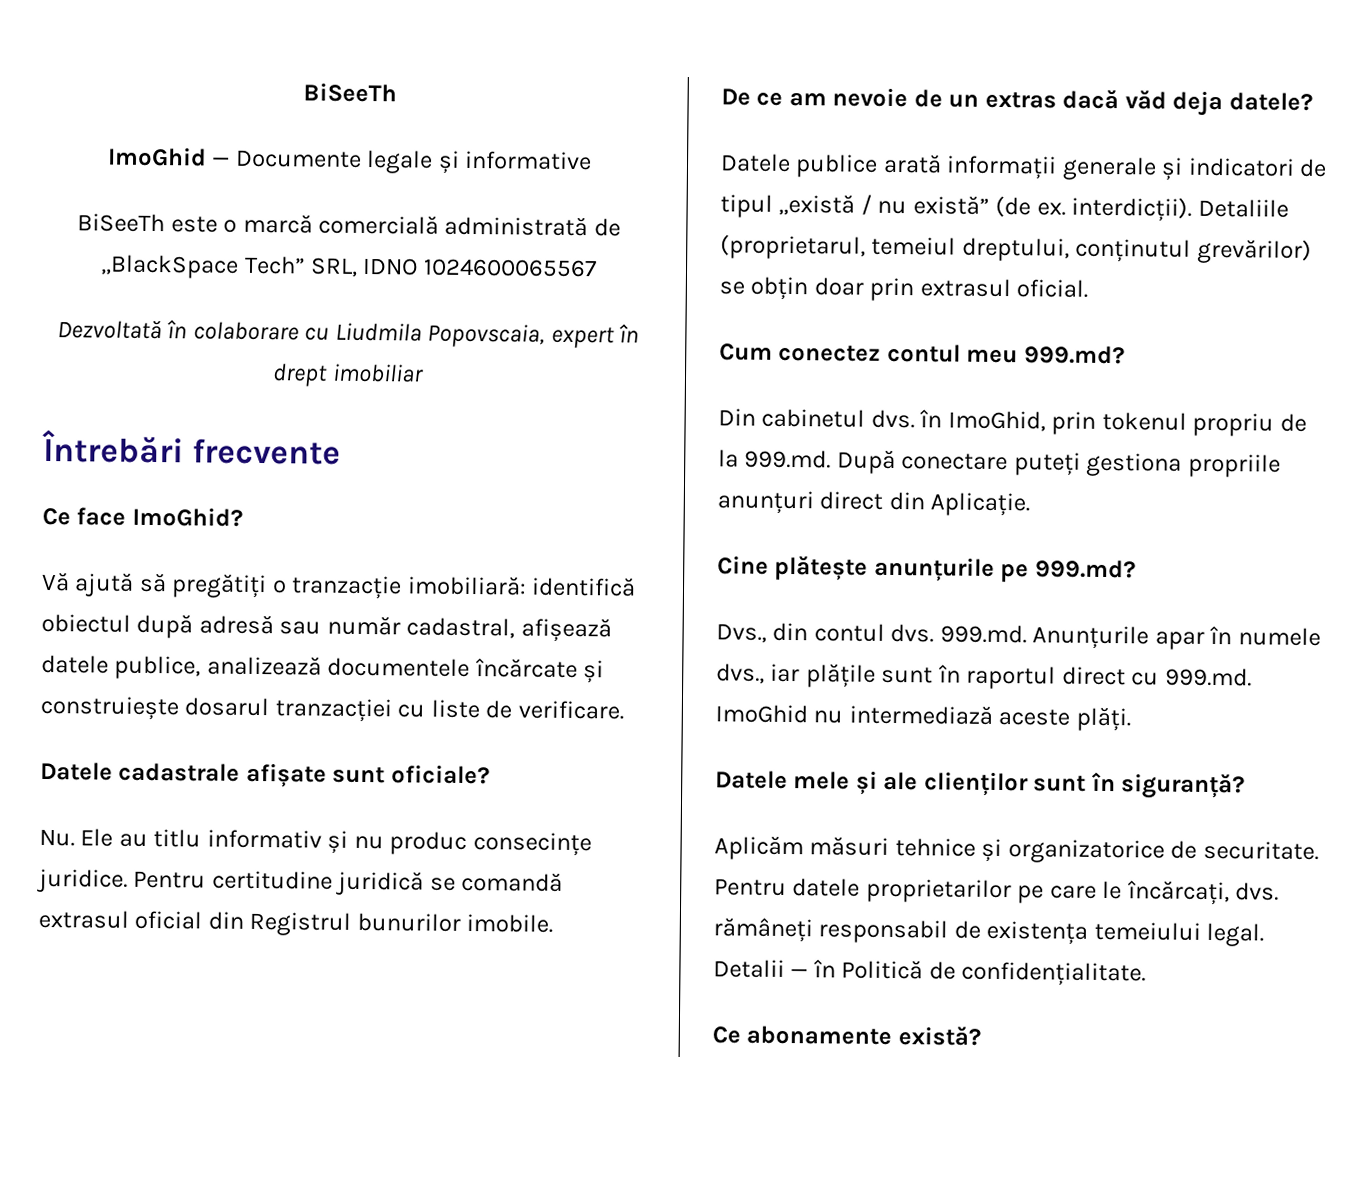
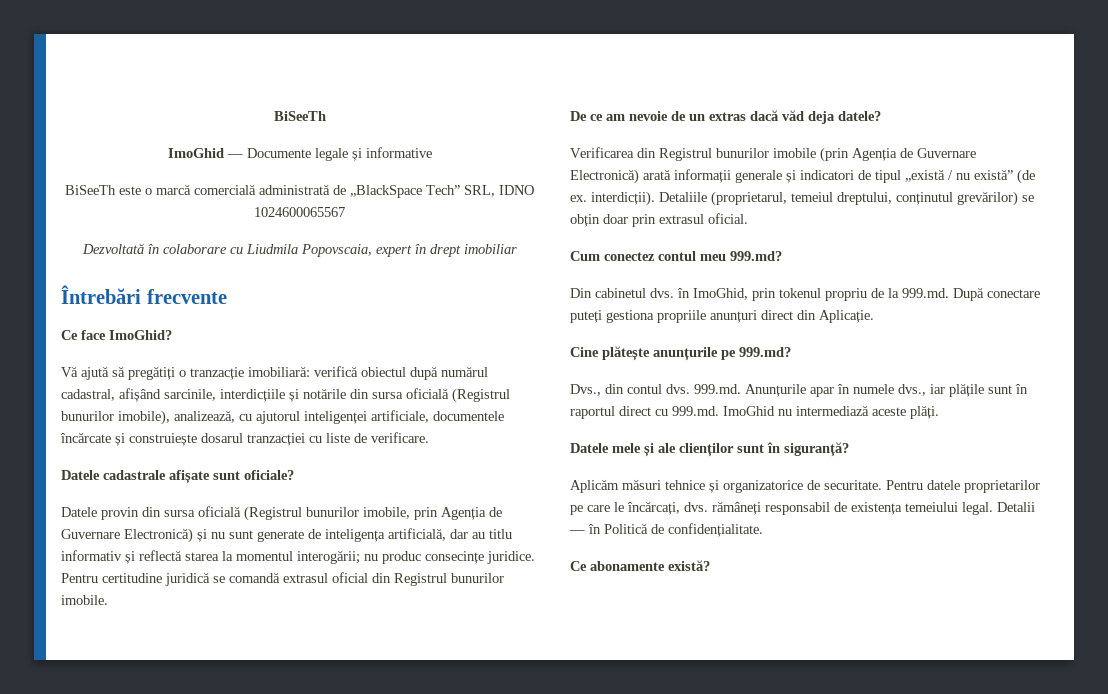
- Vă ajută să pregătiți o tranzacție imobiliară: identifică obiectul după adresă sau număr cadastral, afișează datele publice, analizează documentele încărcate și construiește dosarul tranzacției cu liste de verificare.
+ Vă ajută să pregătiți o tranzacție imobiliară: verifică obiectul după numărul cadastral, afișând sarcinile, interdicțiile și notările din sursa oficială (Registrul bunurilor imobile), analizează, cu ajutorul inteligenței artificiale, documentele încărcate și construiește dosarul tranzacției cu liste de verificare.
- Nu. Ele au titlu informativ și nu produc consecințe juridice.
+ Datele provin din sursa oficială (Registrul bunurilor imobile, prin Agenția de Guvernare Electronică) și nu sunt generate de inteligența artificială, dar au titlu informativ și reflectă starea la momentul interogării; nu produc consecințe juridice.
- Datele publice arată informații generale și indicatori de tipul „există / nu există” (de ex. interdicții).
+ Verificarea din Registrul bunurilor imobile (prin Agenția de Guvernare Electronică) arată informații generale și indicatori de tipul „există / nu există” (de ex. interdicții).

